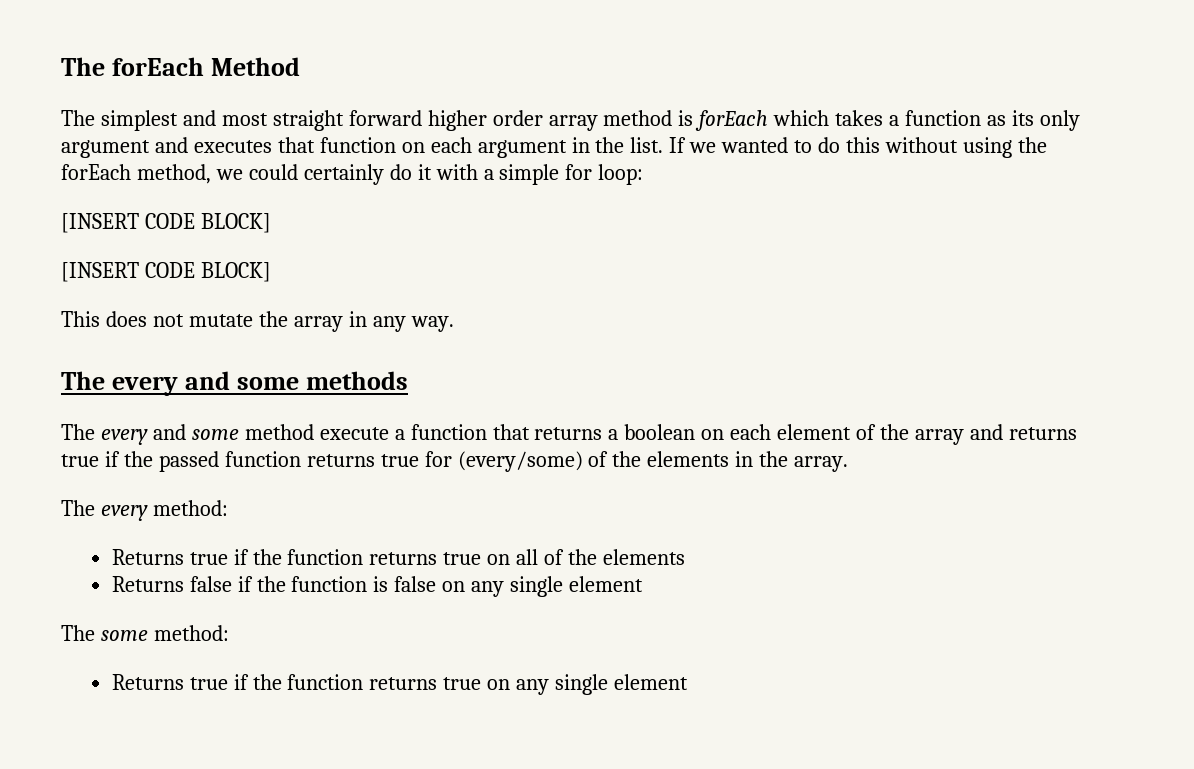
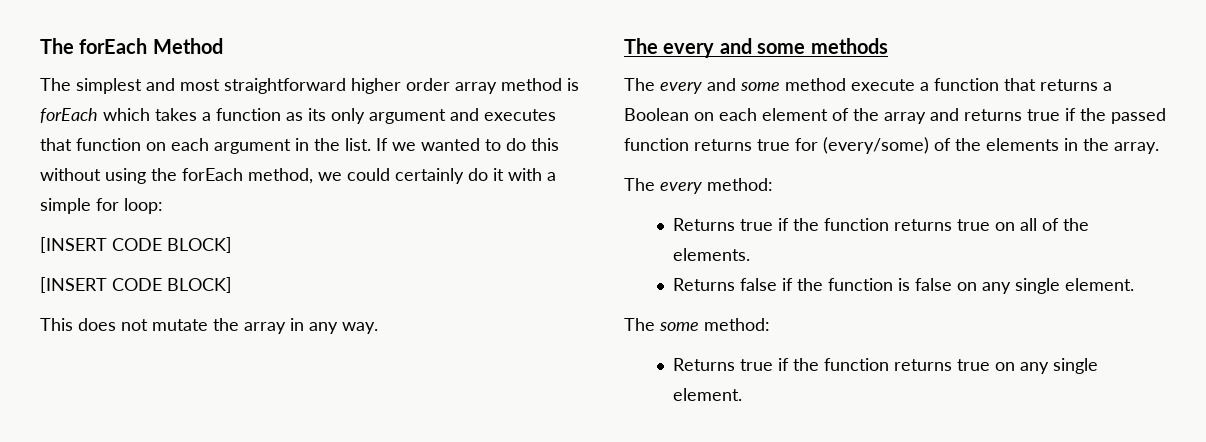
- The simplest and most straight forward higher order array method is forEach which takes a function as its only argument and executes that function on each argument in the list.
+ The simplest and most straightforward higher order array method is forEach which takes a function as its only argument and executes that function on each argument in the list.
- The every and some method execute a function that returns a boolean on each element of the array and returns true if the passed function returns true for (every/some) of the elements in the array.
+ The every and some method execute a function that returns a Boolean on each element of the array and returns true if the passed function returns true for (every/some) of the elements in the array.
- Returns true if the function returns true on all of the elements
+ Returns true if the function returns true on all of the elements.
- Returns false if the function is false on any single element
+ Returns false if the function is false on any single element.
- Returns true if the function returns true on any single element
+ Returns true if the function returns true on any single element.

